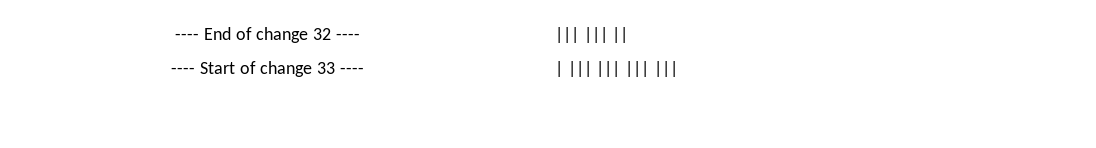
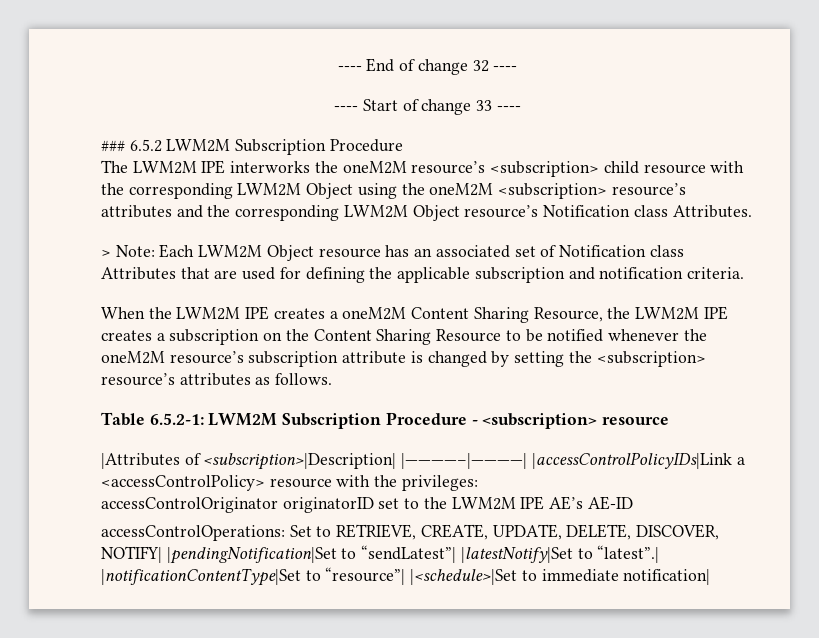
- ||| ||| ||
- | ||| ||| ||| |||
+ ### 6.5.2 LWM2M Subscription Procedure
+ The LWM2M IPE interworks the oneM2M resource’s <subscription> child resource with the corresponding LWM2M Object using the oneM2M <subscription> resource’s attributes and the corresponding LWM2M Object resource’s Notification class Attributes.
+ > Note: Each LWM2M Object resource has an associated set of Notification class Attributes that are used for defining the applicable subscription and notification criteria.
+ When the LWM2M IPE creates a oneM2M Content Sharing Resource, the LWM2M IPE creates a subscription on the Content Sharing Resource to be notified whenever the oneM2M resource’s subscription attribute is changed by setting the <subscription> resource’s attributes as follows.
+ Table 6.5.2-1: LWM2M Subscription Procedure - <subscription> resource
+ |Attributes of <subscription>|Description| |————–|————| |accessControlPolicyIDs|Link a <accessControlPolicy> resource with the privileges:
+ accessControlOriginator originatorID set to the LWM2M IPE AE’s AE-ID
+ accessControlOperations: Set to RETRIEVE, CREATE, UPDATE, DELETE, DISCOVER, NOTIFY| |pendingNotification|Set to “sendLatest”| |latestNotify|Set to “latest”.| |notificationContentType|Set to “resource”| |<schedule>|Set to immediate notification|

